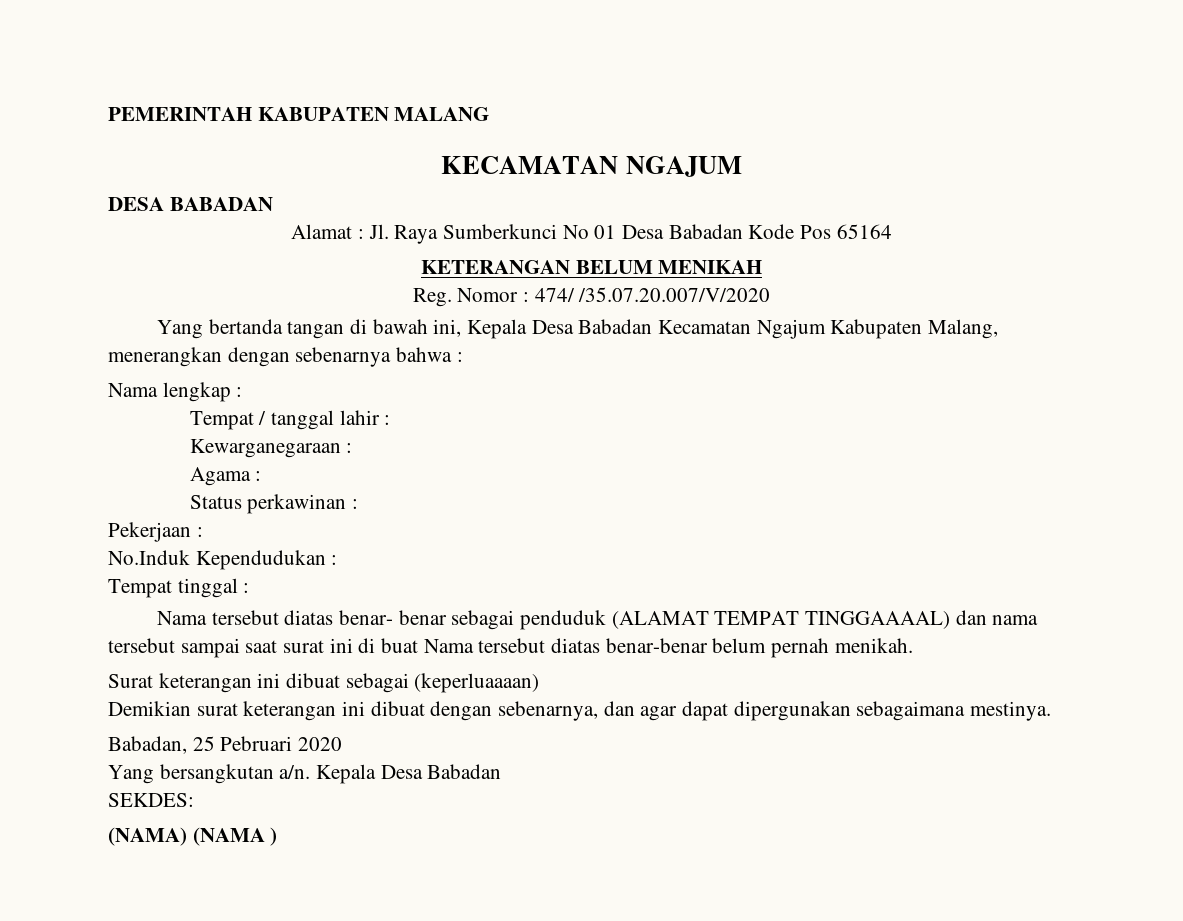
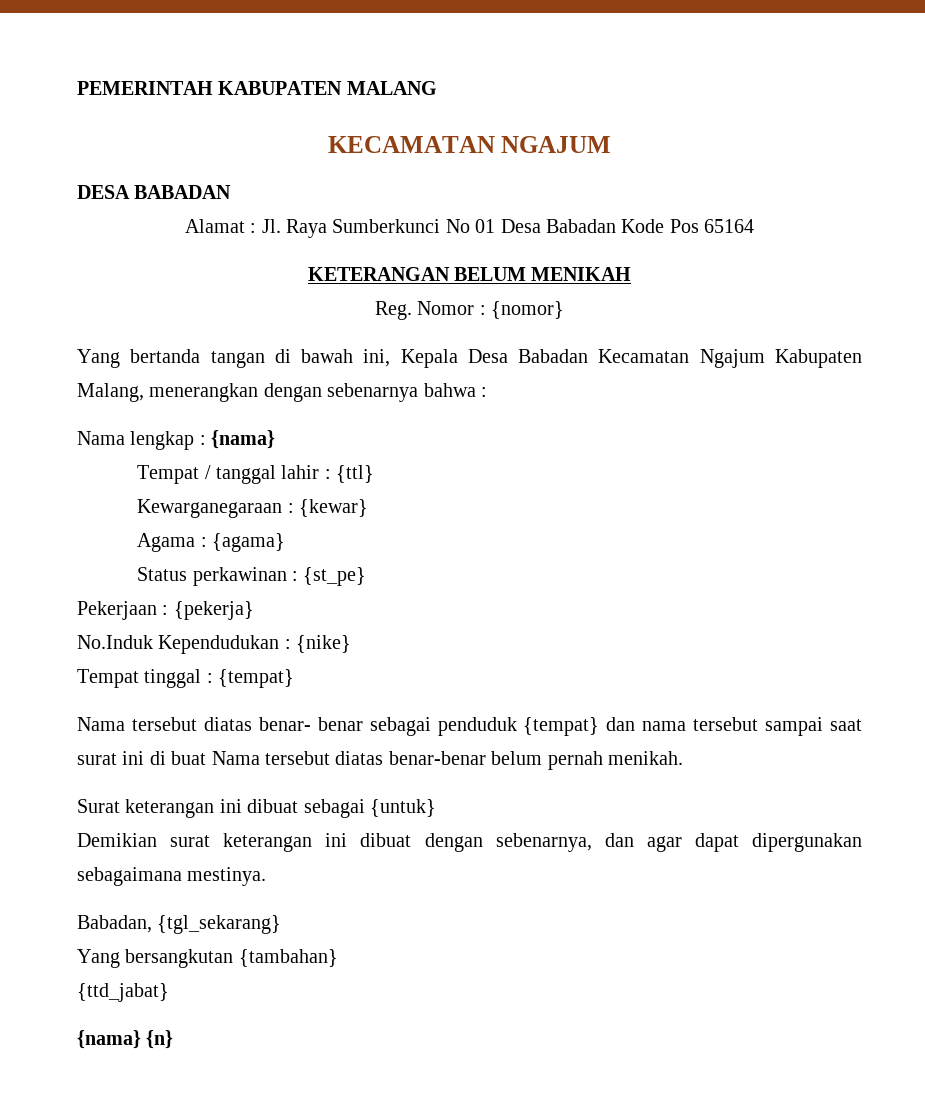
- Reg. Nomor : 474/ /35.07.20.007/V/2020
+ Reg. Nomor : {nomor}
- Nama lengkap :
+ Nama lengkap : {nama}
- Tempat / tanggal lahir :
+ Tempat / tanggal lahir : {ttl}
- Kewarganegaraan :
+ Kewarganegaraan : {kewar}
- Agama :
+ Agama : {agama}
- Status perkawinan :
+ Status perkawinan : {st_pe}
- Pekerjaan :
+ Pekerjaan : {pekerja}
- No.Induk Kependudukan :
+ No.Induk Kependudukan : {nike}
- Tempat tinggal :
+ Tempat tinggal : {tempat}
- Nama tersebut diatas benar- benar sebagai penduduk (ALAMAT TEMPAT TINGGAAAAL) dan nama tersebut sampai saat surat ini di buat Nama tersebut diatas benar-benar belum pernah menikah.
+ Nama tersebut diatas benar- benar sebagai penduduk {tempat} dan nama tersebut sampai saat surat ini di buat Nama tersebut diatas benar-benar belum pernah menikah.
- Surat keterangan ini dibuat sebagai (keperluaaaan)
+ Surat keterangan ini dibuat sebagai {untuk}
- Babadan, 25 Pebruari 2020
+ Babadan, {tgl_sekarang}
- Yang bersangkutan a/n. Kepala Desa Babadan
- SEKDES:
- (NAMA) (NAMA )
+ Yang bersangkutan {tambahan}
+ {ttd_jabat}
+ {nama} {n}

